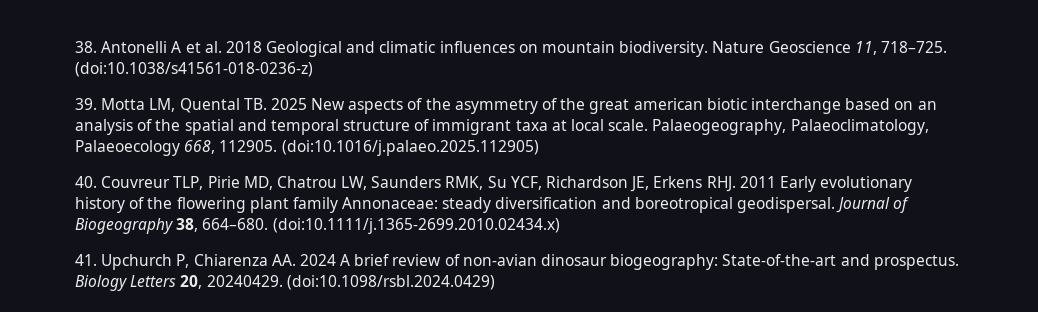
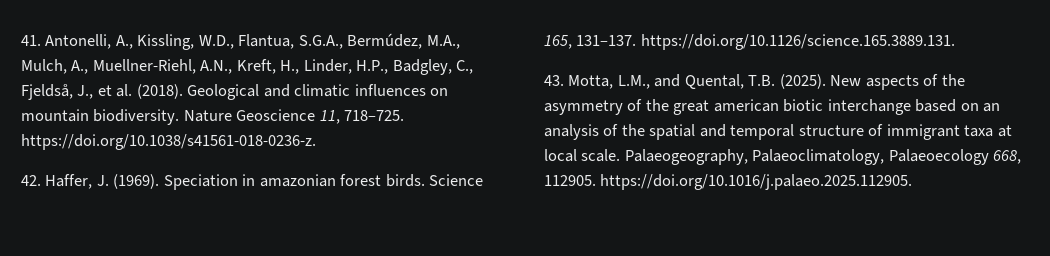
- 38. Antonelli A et al. 2018 Geological and climatic influences on mountain biodiversity.
+ 41. Antonelli, A., Kissling, W.D., Flantua, S.G.A., Bermúdez, M.A., Mulch, A., Muellner-Riehl, A.N., Kreft, H., Linder, H.P., Badgley, C., Fjeldså, J., et al. (2018). Geological and climatic influences on mountain biodiversity.
- Nature Geoscience 11, 718–725. (doi:10.1038/s41561-018-0236-z)
- 39. Motta LM, Quental TB. 2025 New aspects of the asymmetry of the great american biotic interchange based on an analysis of the spatial and temporal structure of immigrant taxa at local scale.
+ Nature Geoscience 11, 718–725. https://doi.org/10.1038/s41561-018-0236-z.
+ 42. Haffer, J. (1969). Speciation in amazonian forest birds. Science 165, 131–137. https://doi.org/10.1126/science.165.3889.131.
+ 43. Motta, L.M., and Quental, T.B. (2025). New aspects of the asymmetry of the great american biotic interchange based on an analysis of the spatial and temporal structure of immigrant taxa at local scale.
- Palaeogeography, Palaeoclimatology, Palaeoecology 668, 112905. (doi:10.1016/j.palaeo.2025.112905)
- 40. Couvreur TLP, Pirie MD, Chatrou LW, Saunders RMK, Su YCF, Richardson JE, Erkens RHJ. 2011 Early evolutionary history of the flowering plant family Annonaceae: steady diversification and boreotropical geodispersal. Journal of Biogeography 38, 664–680. (doi:10.1111/j.1365-2699.2010.02434.x)
- 41. Upchurch P, Chiarenza AA. 2024 A brief review of non-avian dinosaur biogeography: State-of-the-art and prospectus. Biology Letters 20, 20240429. (doi:10.1098/rsbl.2024.0429)
+ Palaeogeography, Palaeoclimatology, Palaeoecology 668, 112905. https://doi.org/10.1016/j.palaeo.2025.112905.

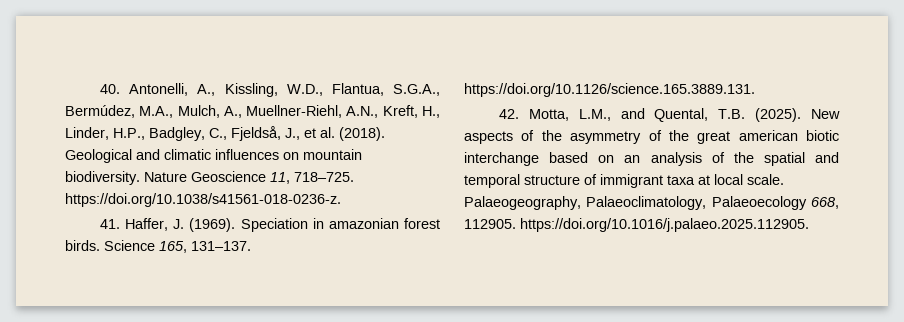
- 41. Antonelli, A., Kissling, W.D., Flantua, S.G.A., Bermúdez, M.A., Mulch, A., Muellner-Riehl, A.N., Kreft, H., Linder, H.P., Badgley, C., Fjeldså, J., et al. (2018).
+ 40. Antonelli, A., Kissling, W.D., Flantua, S.G.A., Bermúdez, M.A., Mulch, A., Muellner-Riehl, A.N., Kreft, H., Linder, H.P., Badgley, C., Fjeldså, J., et al. (2018).
- 42. Haffer, J. (1969).
+ 41. Haffer, J. (1969).
- 43. Motta, L.M., and Quental, T.B. (2025).
+ 42. Motta, L.M., and Quental, T.B. (2025).

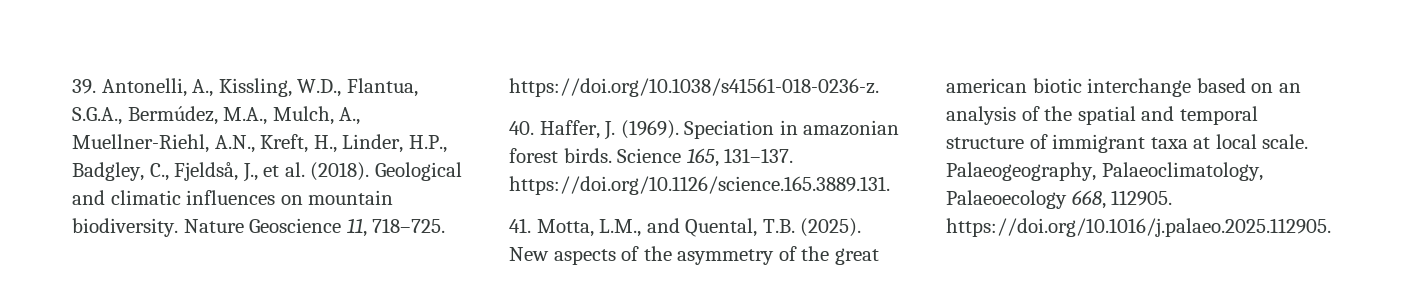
- 40. Antonelli, A., Kissling, W.D., Flantua, S.G.A., Bermúdez, M.A., Mulch, A., Muellner-Riehl, A.N., Kreft, H., Linder, H.P., Badgley, C., Fjeldså, J., et al. (2018).
+ 39. Antonelli, A., Kissling, W.D., Flantua, S.G.A., Bermúdez, M.A., Mulch, A., Muellner-Riehl, A.N., Kreft, H., Linder, H.P., Badgley, C., Fjeldså, J., et al. (2018).
- 41. Haffer, J. (1969).
+ 40. Haffer, J. (1969).
- 42. Motta, L.M., and Quental, T.B. (2025).
+ 41. Motta, L.M., and Quental, T.B. (2025).

